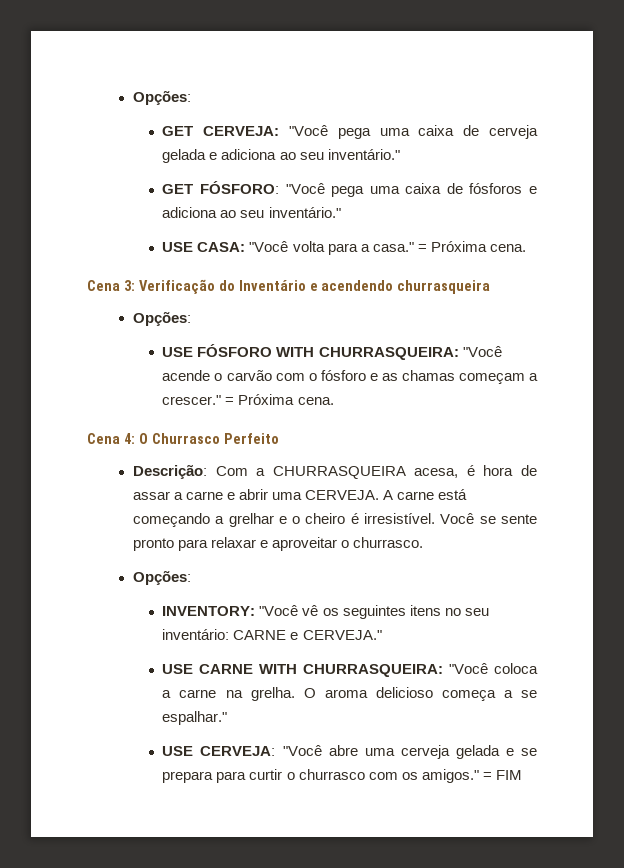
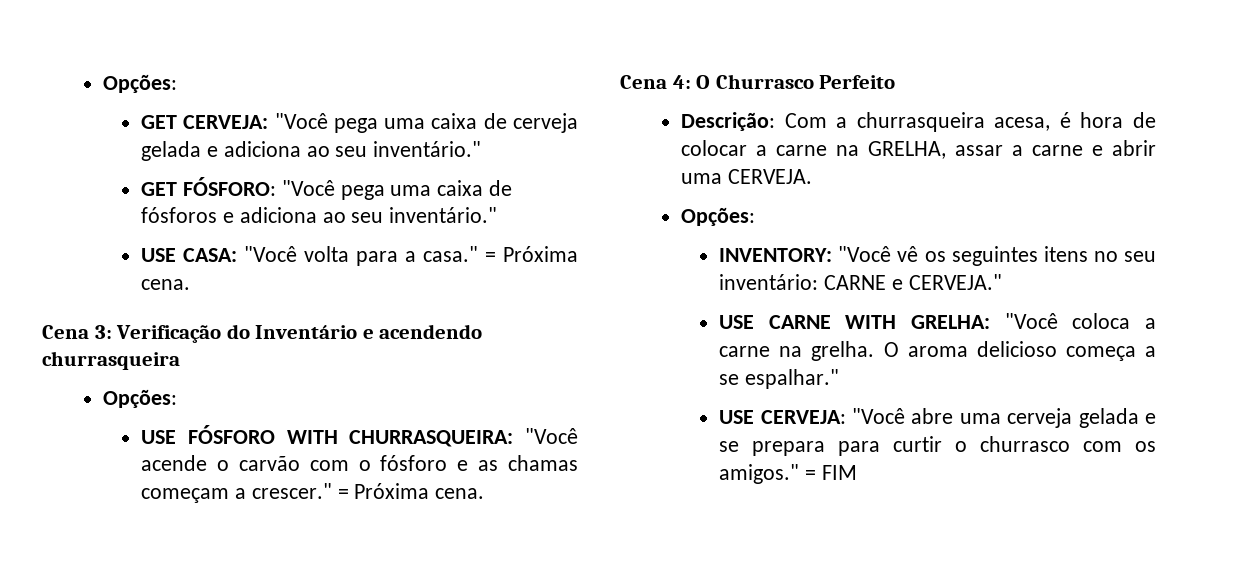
- Descrição: Com a CHURRASQUEIRA acesa, é hora de assar a carne e abrir uma CERVEJA. A carne está começando a grelhar e o cheiro é irresistível. Você se sente pronto para relaxar e aproveitar o churrasco.
+ Descrição: Com a churrasqueira acesa, é hora de colocar a carne na GRELHA, assar a carne e abrir uma CERVEJA.
- USE CARNE WITH CHURRASQUEIRA: "Você coloca a carne na grelha.
+ USE CARNE WITH GRELHA: "Você coloca a carne na grelha.

